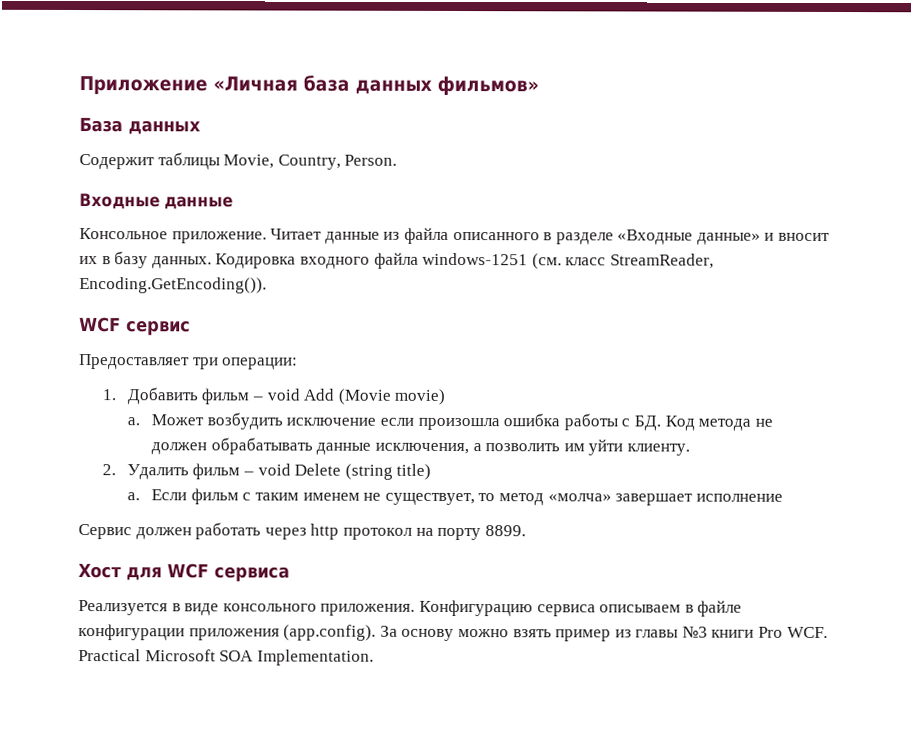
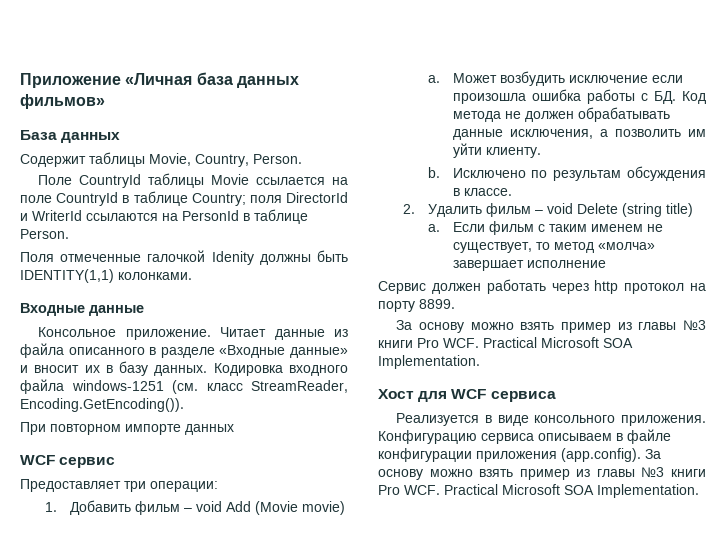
+ Поле CountryId таблицы Movie ссылается на поле CountryId в таблице Country; поля DirectorId и WriterId ссылаются на PersonId в таблице Person.
+ Поля отмеченные галочкой Idenity должны быть IDENTITY(1,1) колонками.
+ При повторном импорте данных
+ b. Исключено по результам обсуждения в классе.
  Сервис должен работать через http протокол на порту 8899.
+ За основу можно взять пример из главы №3 книги Pro WCF. Practical Microsoft SOA Implementation.

